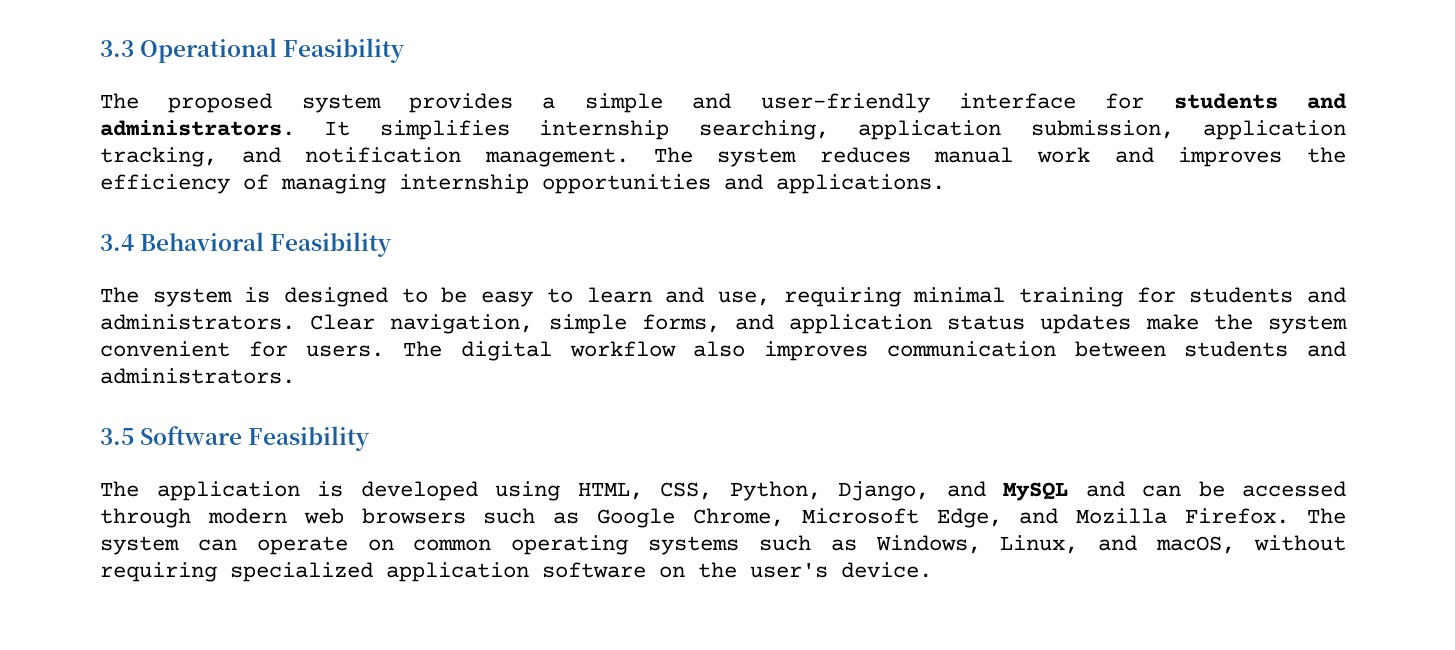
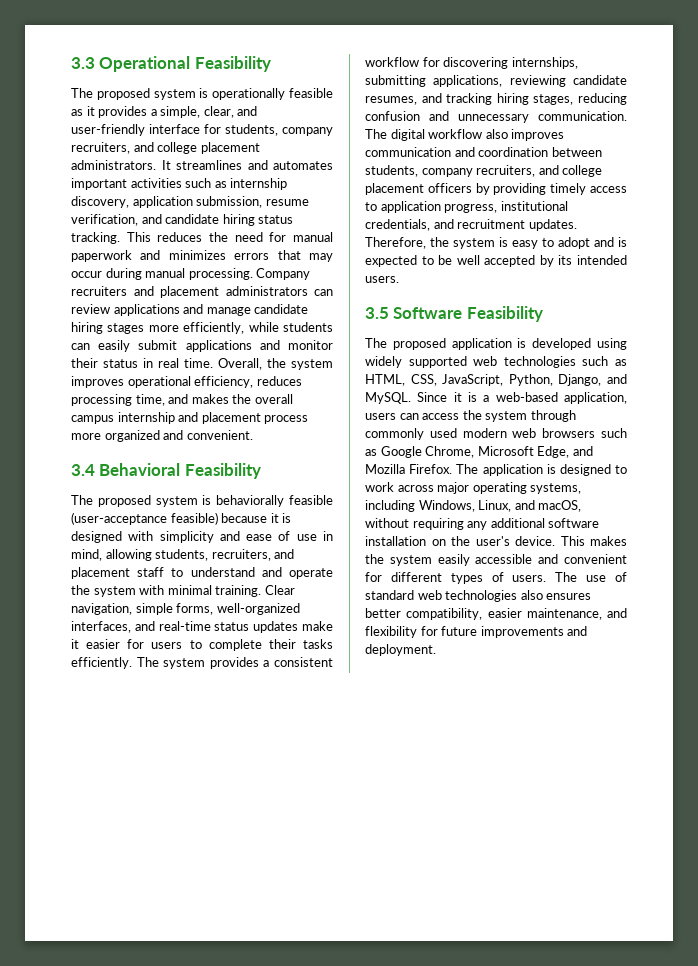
- The proposed system provides a simple and user-friendly interface for students and administrators. It simplifies internship searching, application submission, application tracking, and notification management. The system reduces manual work and improves the efficiency of managing internship opportunities and applications.
+ The proposed system is operationally feasible as it provides a simple, clear, and user-friendly interface for students, company recruiters, and college placement administrators. It streamlines and automates important activities such as internship discovery, application submission, resume verification, and candidate hiring status tracking. This reduces the need for manual paperwork and minimizes errors that may occur during manual processing. Company recruiters and placement administrators can review applications and manage candidate hiring stages more efficiently, while students can easily submit applications and monitor their status in real time. Overall, the system improves operational efficiency, reduces processing time, and makes the overall campus internship and placement process more organized and convenient.
- The system is designed to be easy to learn and use, requiring minimal training for students and administrators. Clear navigation, simple forms, and application status updates make the system convenient for users.
+ The proposed system is behaviorally feasible (user-acceptance feasible) because it is designed with simplicity and ease of use in mind, allowing students, recruiters, and placement staff to understand and operate the system with minimal training. Clear navigation, simple forms, well-organized interfaces, and real-time status updates make it easier for users to complete their tasks efficiently. The system provides a consistent workflow for discovering internships, submitting applications, reviewing candidate resumes, and tracking hiring stages, reducing confusion and unnecessary communication.
- The digital workflow also improves communication between students and administrators.
+ The digital workflow also improves communication and coordination between students, company recruiters, and college placement officers by providing timely access to application progress, institutional credentials, and recruitment updates. Therefore, the system is easy to adopt and is expected to be well accepted by its intended users.
- The application is developed using HTML, CSS, Python, Django, and MySQL and can be accessed through modern web browsers such as Google Chrome, Microsoft Edge, and Mozilla Firefox.
+ The proposed application is developed using widely supported web technologies such as HTML, CSS, JavaScript, Python, Django, and MySQL. Since it is a web-based application, users can access the system through commonly used modern web browsers such as Google Chrome, Microsoft Edge, and Mozilla Firefox.
- The system can operate on common operating systems such as Windows, Linux, and macOS, without requiring specialized application software on the user's device.
+ The application is designed to work across major operating systems, including Windows, Linux, and macOS, without requiring any additional software installation on the user's device. This makes the system easily accessible and convenient for different types of users. The use of standard web technologies also ensures better compatibility, easier maintenance, and flexibility for future improvements and deployment.

